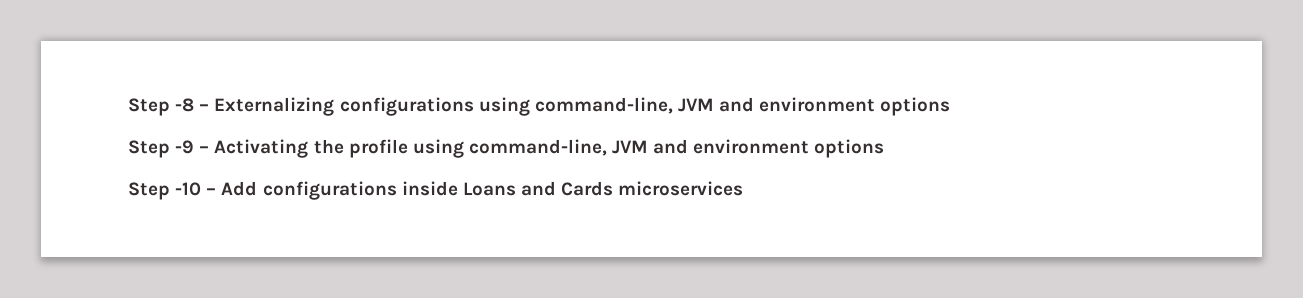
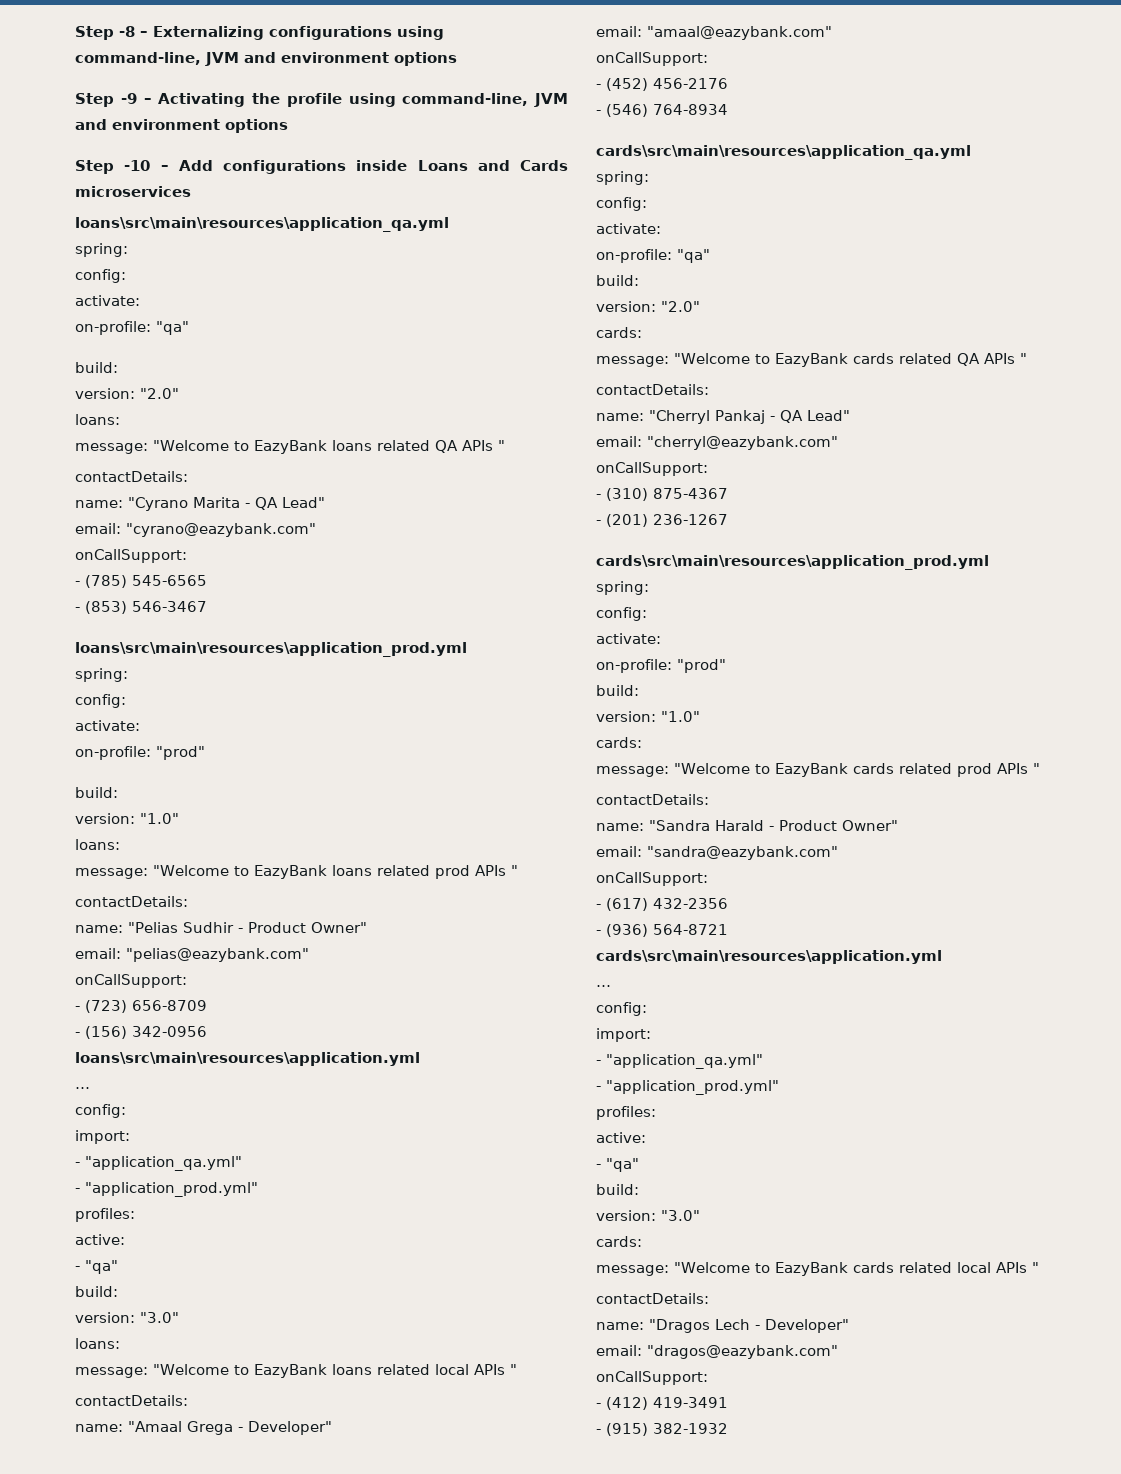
+ loans\src\main\resources\application_qa.yml
+ spring:
+ config:
+ activate:
+ on-profile: "qa"
+ build:
+ version: "2.0"
+ loans:
+ message: "Welcome to EazyBank loans related QA APIs "
+ contactDetails:
+ name: "Cyrano Marita - QA Lead"
+ email: "cyrano@eazybank.com"
+ onCallSupport:
+ - (785) 545-6565
+ - (853) 546-3467
+ loans\src\main\resources\application_prod.yml
+ spring:
+ config:
+ activate:
+ on-profile: "prod"
+ build:
+ version: "1.0"
+ loans:
+ message: "Welcome to EazyBank loans related prod APIs "
+ contactDetails:
+ name: "Pelias Sudhir - Product Owner"
+ email: "pelias@eazybank.com"
+ onCallSupport:
+ - (723) 656-8709
+ - (156) 342-0956
+ loans\src\main\resources\application.yml
+ …
+ config:
+ import:
+ - "application_qa.yml"
+ - "application_prod.yml"
+ profiles:
+ active:
+ - "qa"
+ build:
+ version: "3.0"
+ loans:
+ message: "Welcome to EazyBank loans related local APIs "
+ contactDetails:
+ name: "Amaal Grega - Developer"
+ email: "amaal@eazybank.com"
+ onCallSupport:
+ - (452) 456-2176
+ - (546) 764-8934
+ cards\src\main\resources\application_qa.yml
+ spring:
+ config:
+ activate:
+ on-profile: "qa"
+ build:
+ version: "2.0"
+ cards:
+ message: "Welcome to EazyBank cards related QA APIs "
+ contactDetails:
+ name: "Cherryl Pankaj - QA Lead"
+ email: "cherryl@eazybank.com"
+ onCallSupport:
+ - (310) 875-4367
+ - (201) 236-1267
+ cards\src\main\resources\application_prod.yml
+ spring:
+ config:
+ activate:
+ on-profile: "prod"
+ build:
+ version: "1.0"
+ cards:
+ message: "Welcome to EazyBank cards related prod APIs "
+ contactDetails:
+ name: "Sandra Harald - Product Owner"
+ email: "sandra@eazybank.com"
+ onCallSupport:
+ - (617) 432-2356
+ - (936) 564-8721
+ cards\src\main\resources\application.yml
+ …
+ config:
+ import:
+ - "application_qa.yml"
+ - "application_prod.yml"
+ profiles:
+ active:
+ - "qa"
+ build:
+ version: "3.0"
+ cards:
+ message: "Welcome to EazyBank cards related local APIs "
+ contactDetails:
+ name: "Dragos Lech - Developer"
+ email: "dragos@eazybank.com"
+ onCallSupport:
+ - (412) 419-3491
+ - (915) 382-1932

